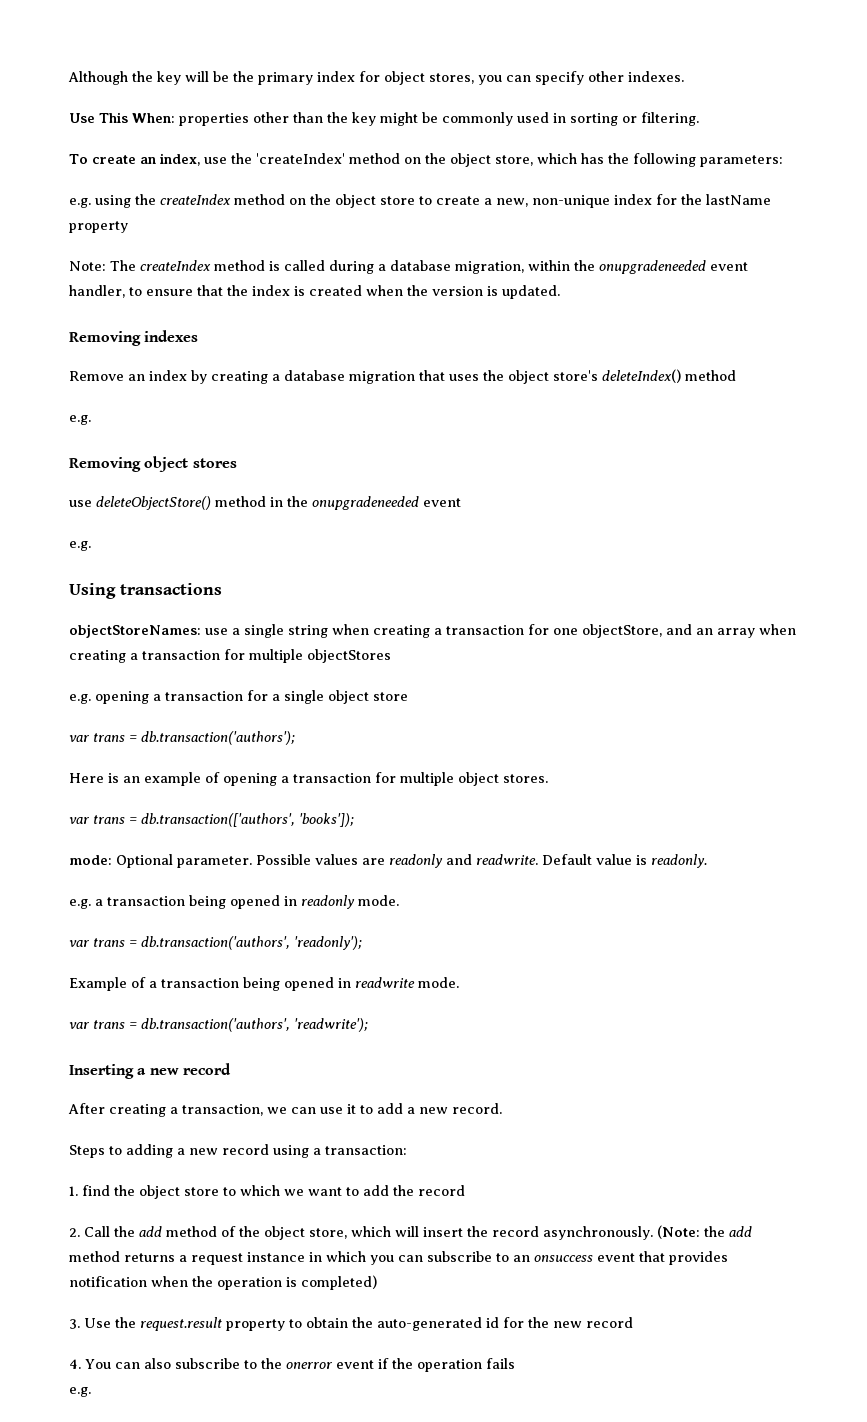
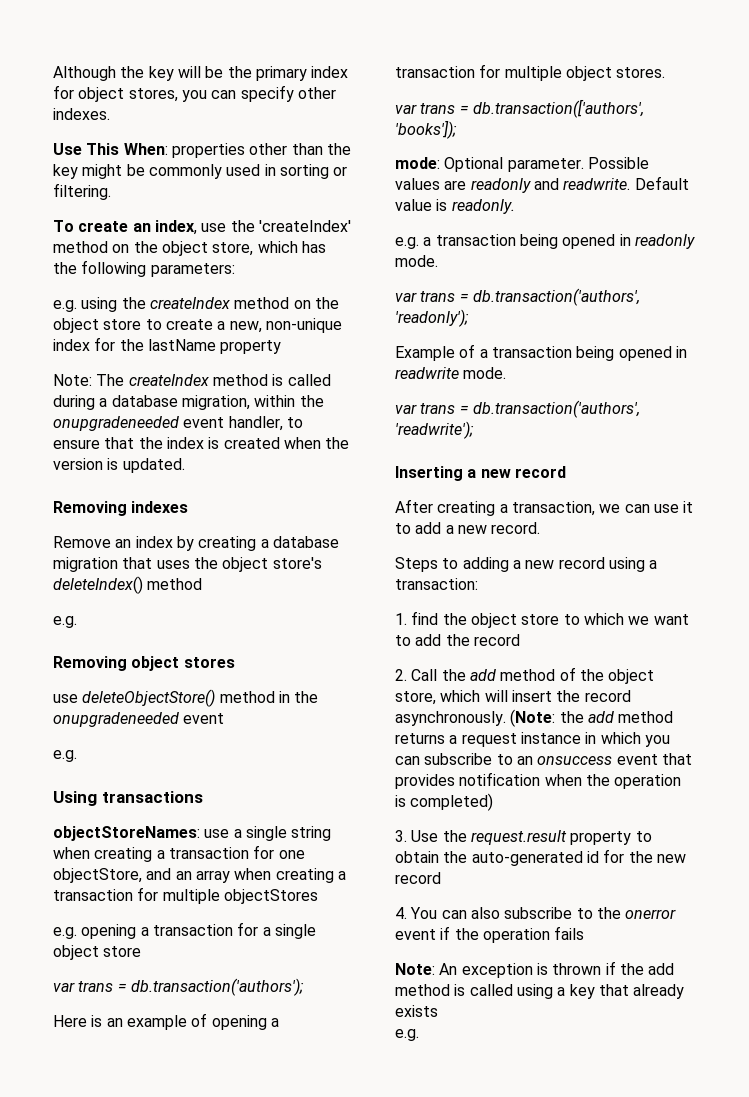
+ Note: An exception is thrown if the add method is called using a key that already exists

